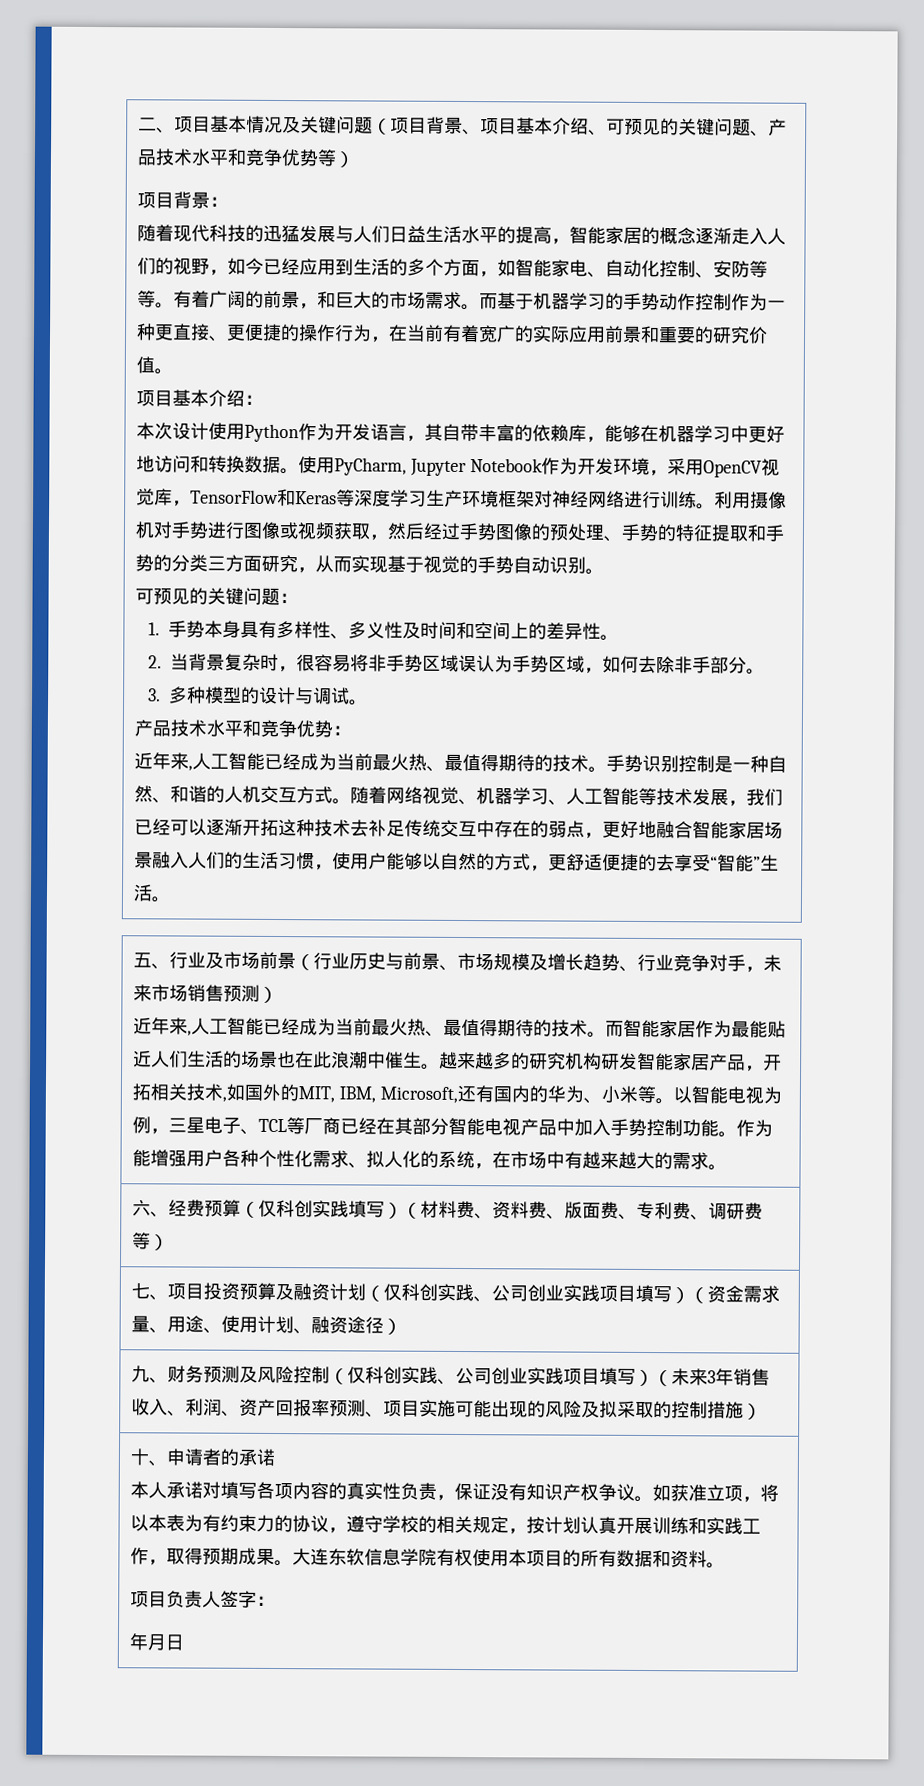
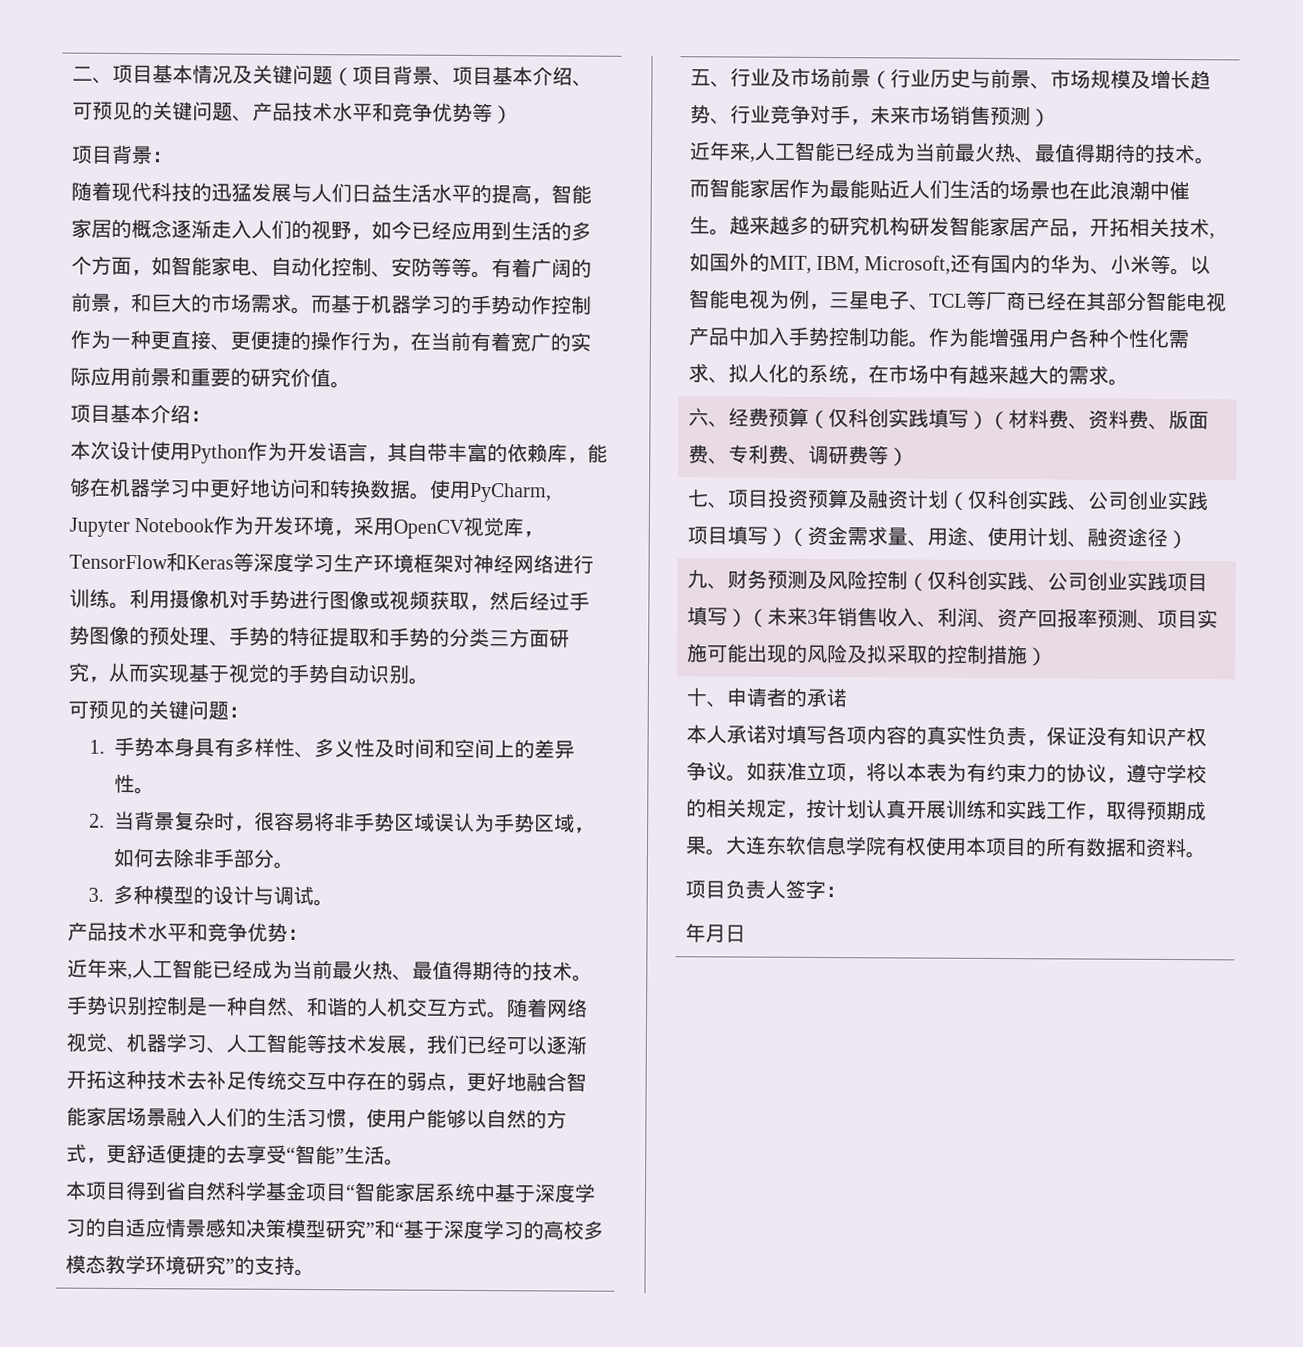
+ 本项目得到省自然科学基金项目“智能家居系统中基于深度学习的自适应情景感知决策模型研究”和“基于深度学习的高校多模态教学环境研究”的支持。

